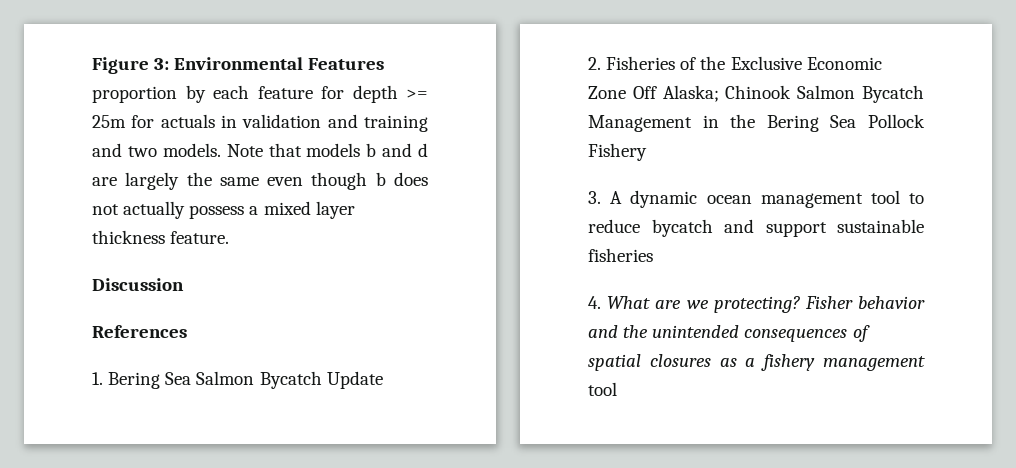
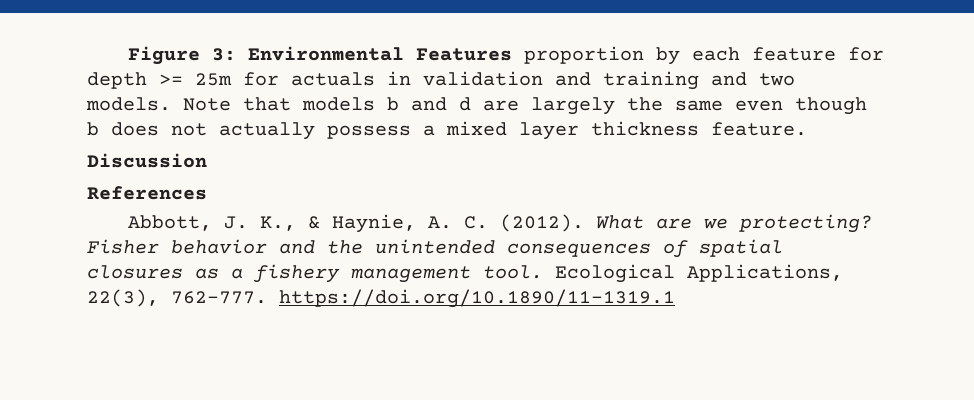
- 1. Bering Sea Salmon Bycatch Update
- 2. Fisheries of the Exclusive Economic Zone Off Alaska; Chinook Salmon Bycatch Management in the Bering Sea Pollock Fishery
- 3. A dynamic ocean management tool to reduce bycatch and support sustainable fisheries
- 4. What are we protecting?
+ Abbott, J. K., & Haynie, A. C. (2012). What are we protecting?
- Fisher behavior and the unintended consequences of spatial closures as a fishery management tool
+ Fisher behavior and the unintended consequences of spatial closures as a fishery management tool. Ecological Applications, 22(3), 762–777. https://doi.org/10.1890/11-1319.1

